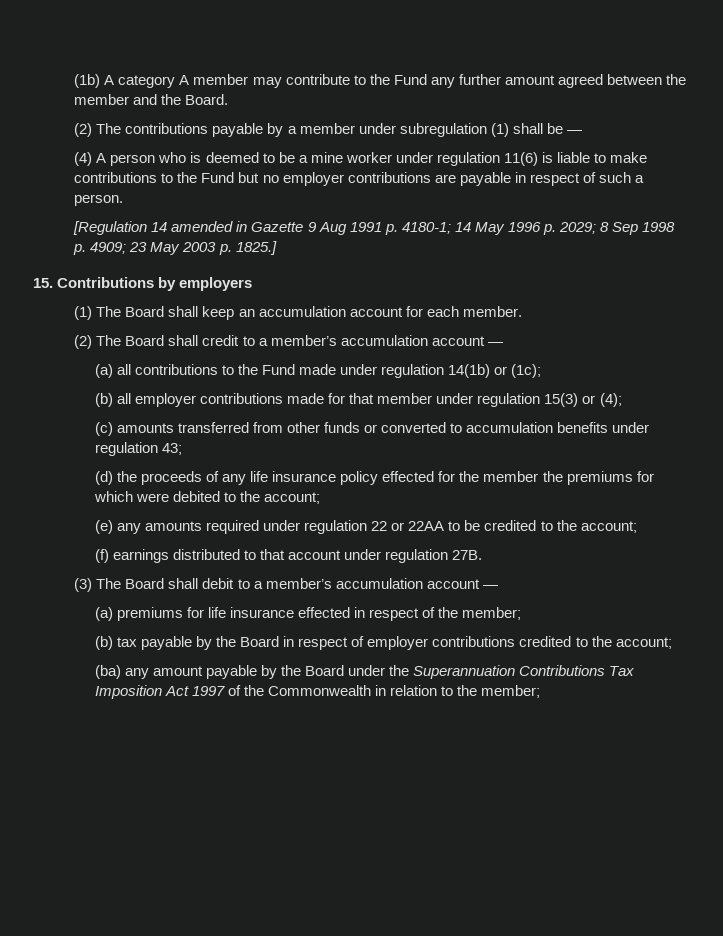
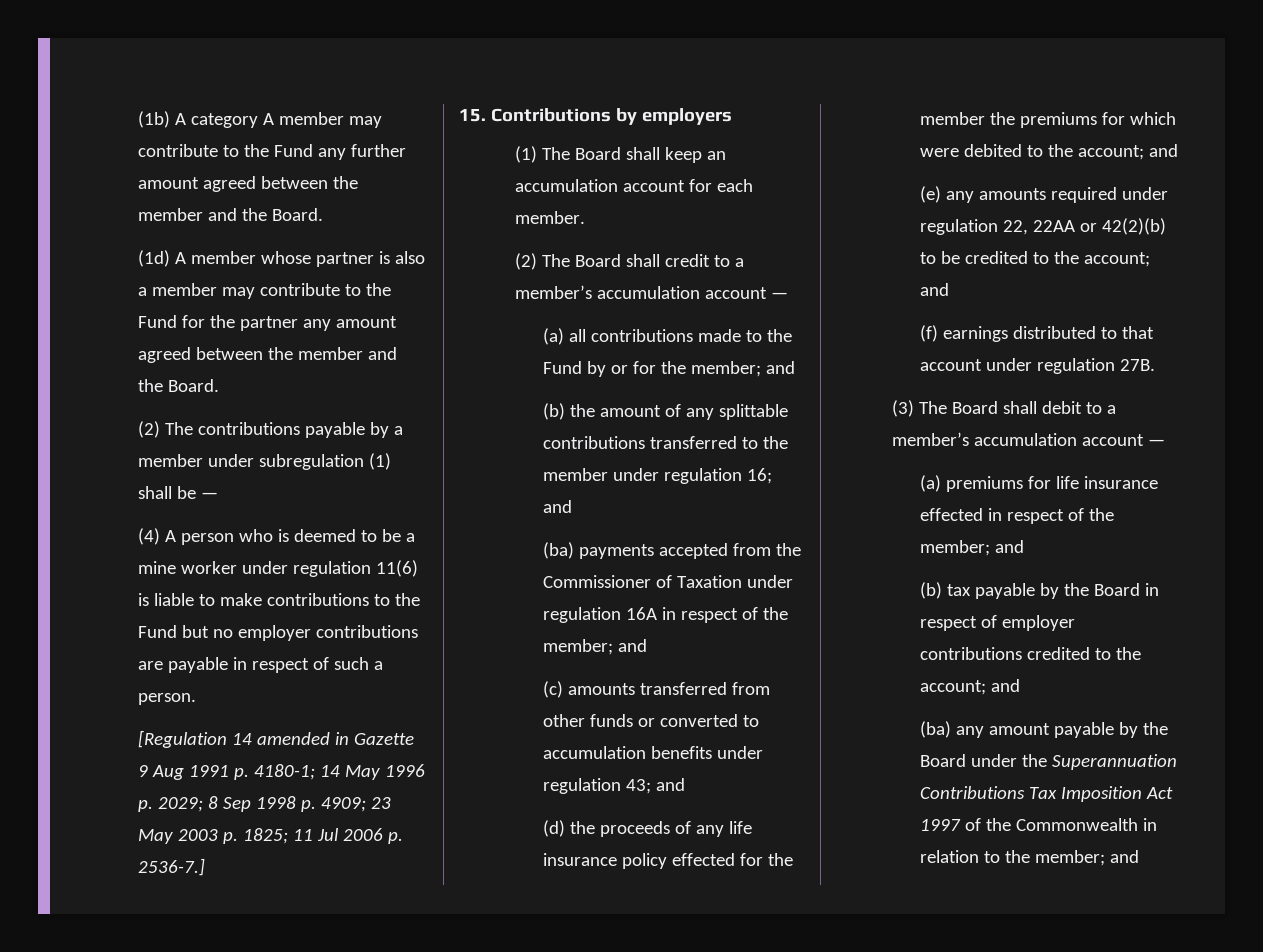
+ (1d) A member whose partner is also a member may contribute to the Fund for the partner any amount agreed between the member and the Board.
- [Regulation 14 amended in Gazette 9 Aug 1991 p. 4180-1; 14 May 1996 p. 2029; 8 Sep 1998 p. 4909; 23 May 2003 p. 1825.]
+ [Regulation 14 amended in Gazette 9 Aug 1991 p. 4180-1; 14 May 1996 p. 2029; 8 Sep 1998 p. 4909; 23 May 2003 p. 1825; 11 Jul 2006 p. 2536-7.]
- (a) all contributions to the Fund made under regulation 14(1b) or (1c);
- (b) all employer contributions made for that member under regulation 15(3) or (4);
+ (a) all contributions made to the Fund by or for the member; and
+ (b) the amount of any splittable contributions transferred to the member under regulation 16; and
+ (ba) payments accepted from the Commissioner of Taxation under regulation 16A in respect of the member; and
- (c) amounts transferred from other funds or converted to accumulation benefits under regulation 43;
+ (c) amounts transferred from other funds or converted to accumulation benefits under regulation 43; and
- (d) the proceeds of any life insurance policy effected for the member the premiums for which were debited to the account;
+ (d) the proceeds of any life insurance policy effected for the member the premiums for which were debited to the account; and
- (e) any amounts required under regulation 22 or 22AA to be credited to the account;
+ (e) any amounts required under regulation 22, 22AA or 42(2)(b) to be credited to the account; and
- (a) premiums for life insurance effected in respect of the member;
+ (a) premiums for life insurance effected in respect of the member; and
- (b) tax payable by the Board in respect of employer contributions credited to the account;
+ (b) tax payable by the Board in respect of employer contributions credited to the account; and
- (ba) any amount payable by the Board under the Superannuation Contributions Tax Imposition Act 1997 of the Commonwealth in relation to the member;
+ (ba) any amount payable by the Board under the Superannuation Contributions Tax Imposition Act 1997 of the Commonwealth in relation to the member; and

